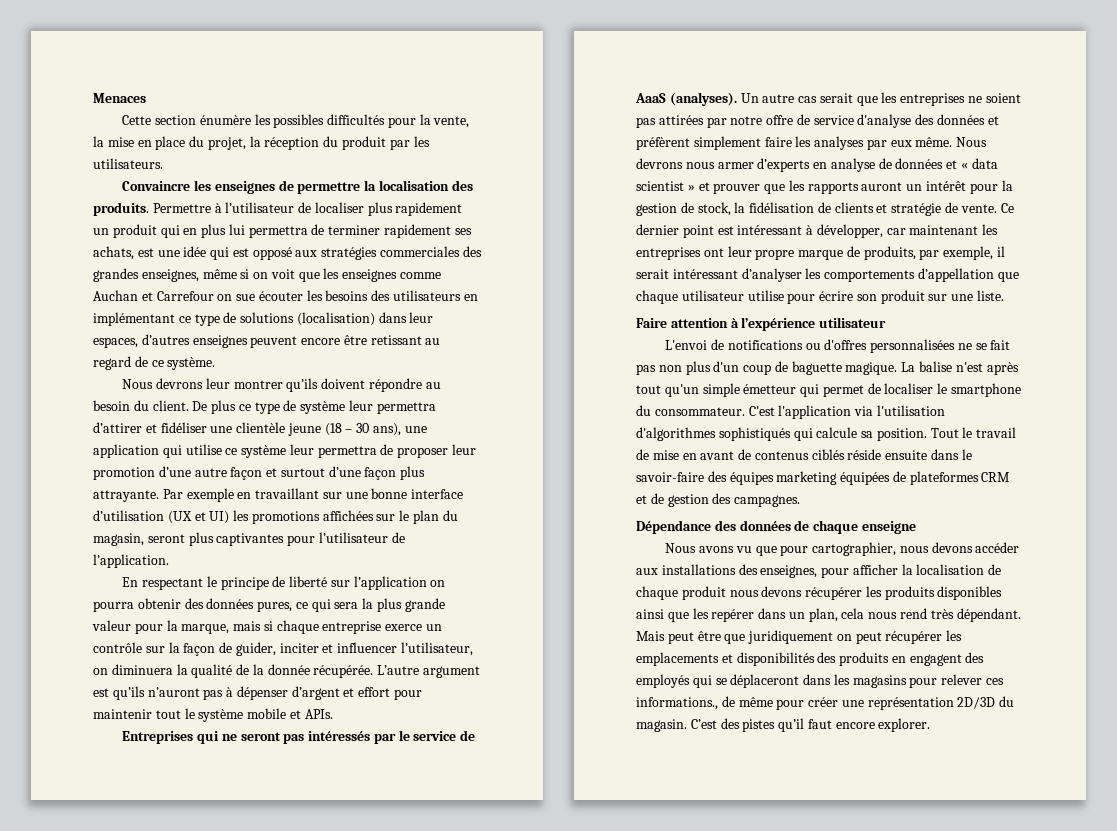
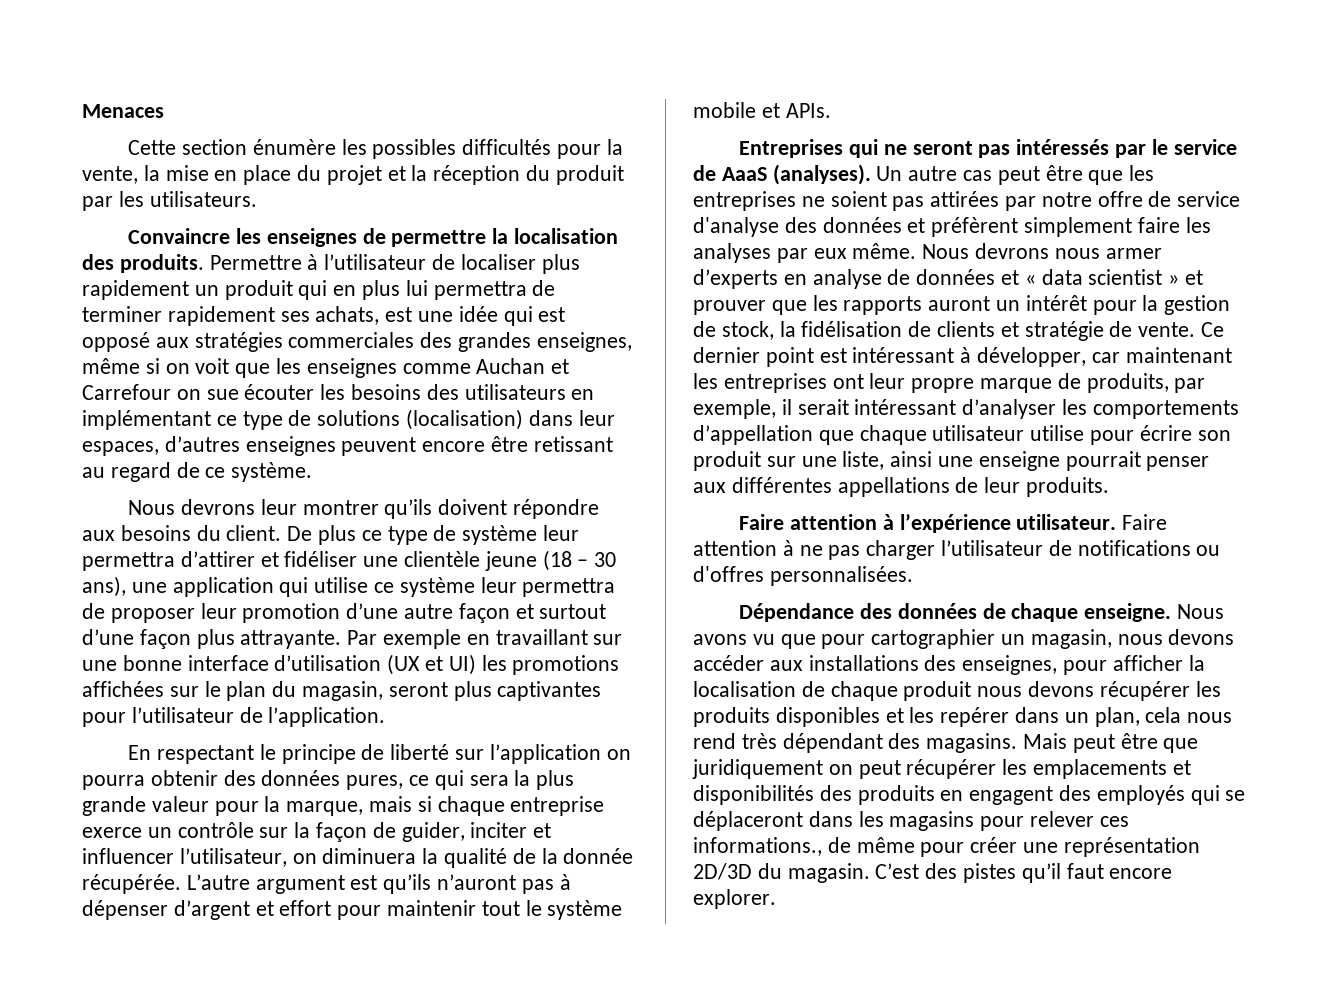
- Cette section énumère les possibles difficultés pour la vente, la mise en place du projet, la réception du produit par les utilisateurs.
+ Cette section énumère les possibles difficultés pour la vente, la mise en place du projet et la réception du produit par les utilisateurs.
- Nous devrons leur montrer qu’ils doivent répondre au besoin du client.
+ Nous devrons leur montrer qu’ils doivent répondre aux besoins du client.
- Un autre cas serait que les entreprises ne soient pas attirées par notre offre de service d'analyse des données et préfèrent simplement faire les analyses par eux même.
+ Un autre cas peut être que les entreprises ne soient pas attirées par notre offre de service d'analyse des données et préfèrent simplement faire les analyses par eux même.
- Ce dernier point est intéressant à développer, car maintenant les entreprises ont leur propre marque de produits, par exemple, il serait intéressant d’analyser les comportements d’appellation que chaque utilisateur utilise pour écrire son produit sur une liste.
- Faire attention à l’expérience utilisateur
- L'envoi de notifications ou d'offres personnalisées ne se fait pas non plus d'un coup de baguette magique. La balise n'est après tout qu'un simple émetteur qui permet de localiser le smartphone du consommateur. C'est l'application via l'utilisation d'algorithmes sophistiqués qui calcule sa position. Tout le travail de mise en avant de contenus ciblés réside ensuite dans le savoir-faire des équipes marketing équipées de plateformes CRM et de gestion des campagnes.
+ Ce dernier point est intéressant à développer, car maintenant les entreprises ont leur propre marque de produits, par exemple, il serait intéressant d’analyser les comportements d’appellation que chaque utilisateur utilise pour écrire son produit sur une liste, ainsi une enseigne pourrait penser aux différentes appellations de leur produits.
+ Faire attention à l’expérience utilisateur. Faire attention à ne pas charger l’utilisateur de notifications ou d'offres personnalisées.
- Dépendance des données de chaque enseigne
- Nous avons vu que pour cartographier, nous devons accéder aux installations des enseignes, pour afficher la localisation de chaque produit nous devons récupérer les produits disponibles ainsi que les repérer dans un plan, cela nous rend très dépendant.
+ Dépendance des données de chaque enseigne. Nous avons vu que pour cartographier un magasin, nous devons accéder aux installations des enseignes, pour afficher la localisation de chaque produit nous devons récupérer les produits disponibles et les repérer dans un plan, cela nous rend très dépendant des magasins.

